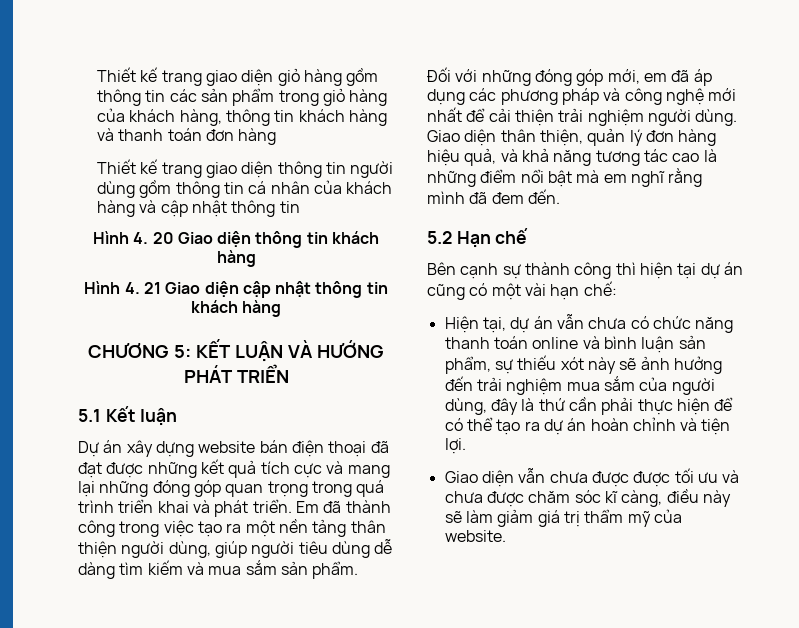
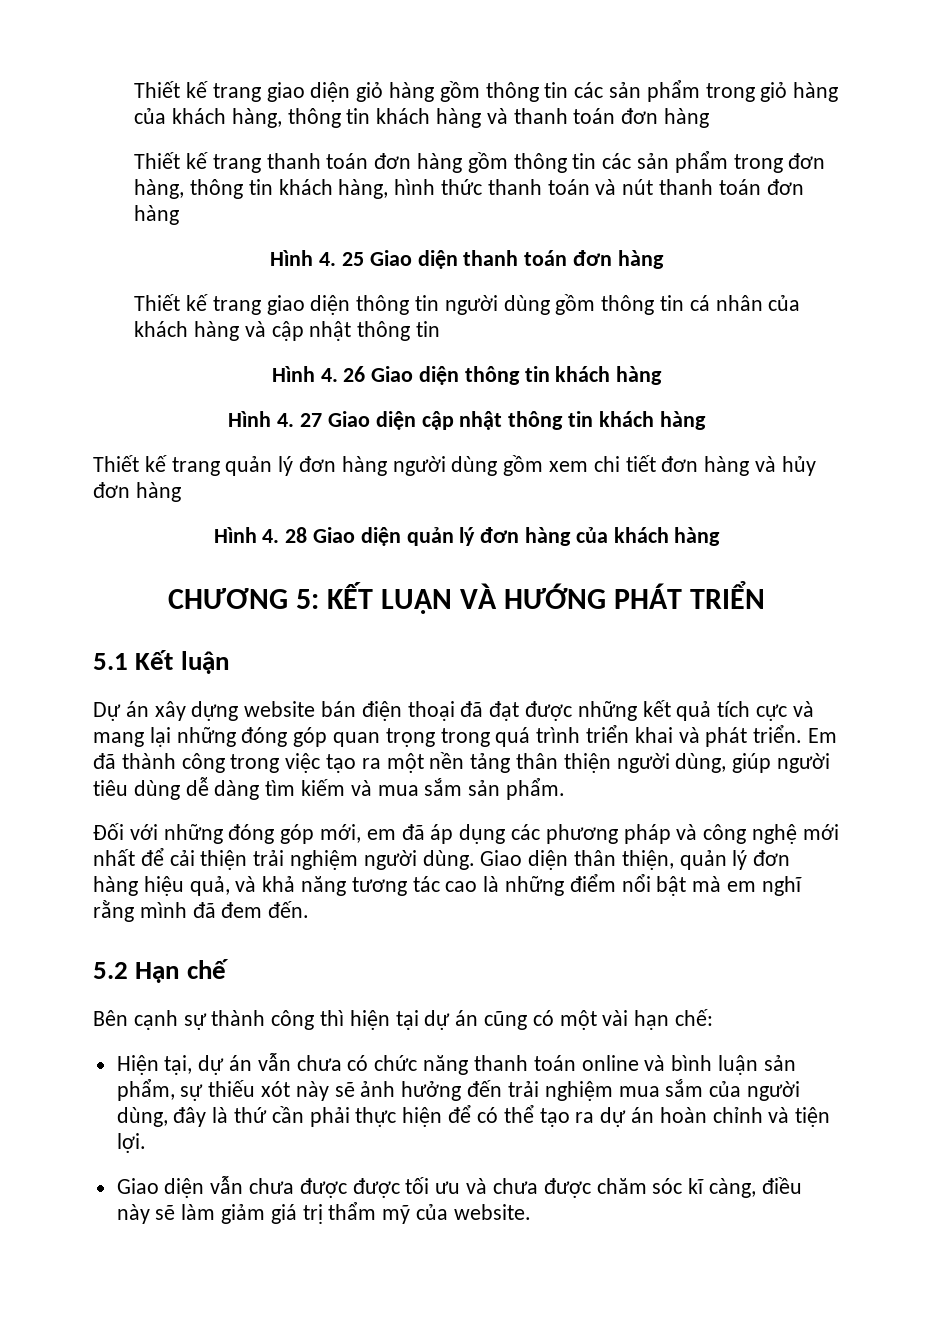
+ Thiết kế trang thanh toán đơn hàng gồm thông tin các sản phẩm trong đơn hàng, thông tin khách hàng, hình thức thanh toán và nút thanh toán đơn hàng
+ Hình 4. 25 Giao diện thanh toán đơn hàng
- Hình 4. 20 Giao diện thông tin khách hàng
+ Hình 4. 26 Giao diện thông tin khách hàng
- Hình 4. 21 Giao diện cập nhật thông tin khách hàng
+ Hình 4. 27 Giao diện cập nhật thông tin khách hàng
+ Thiết kế trang quản lý đơn hàng người dùng gồm xem chi tiết đơn hàng và hủy đơn hàng
+ Hình 4. 28 Giao diện quản lý đơn hàng của khách hàng

